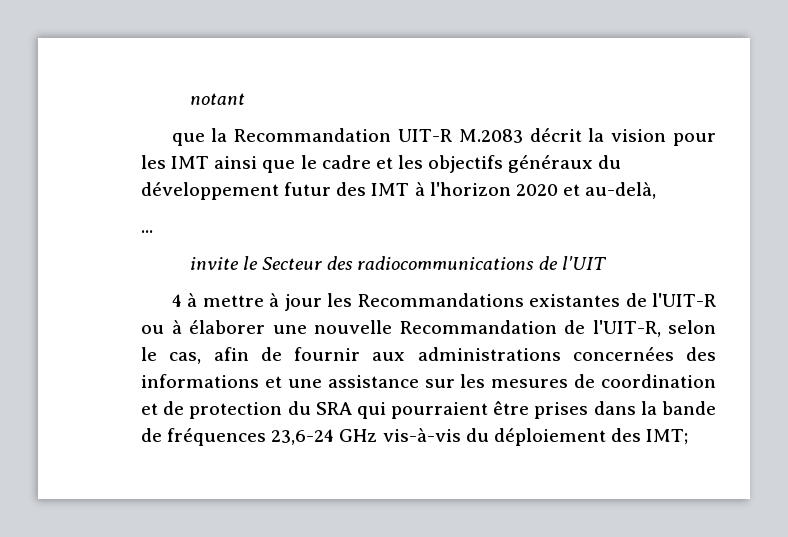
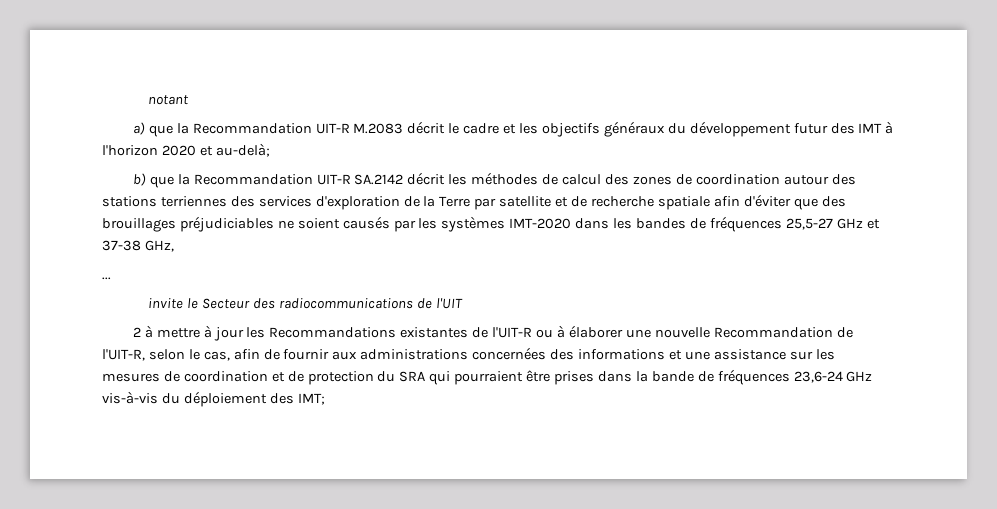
- que la Recommandation UIT-R M.2083 décrit la vision pour les IMT ainsi que le cadre et les objectifs généraux du développement futur des IMT à l'horizon 2020 et au-delà,
+ a) que la Recommandation UIT-R M.2083 décrit le cadre et les objectifs généraux du développement futur des IMT à l'horizon 2020 et au-delà;
+ b) que la Recommandation UIT-R SA.2142 décrit les méthodes de calcul des zones de coordination autour des stations terriennes des services d'exploration de la Terre par satellite et de recherche spatiale afin d'éviter que des brouillages préjudiciables ne soient causés par les systèmes IMT-2020 dans les bandes de fréquences 25,5-27 GHz et 37-38 GHz,
- 4 à mettre à jour les Recommandations existantes de l'UIT-R ou à élaborer une nouvelle Recommandation de l'UIT-R, selon le cas, afin de fournir aux administrations concernées des informations et une assistance sur les mesures de coordination et de protection du SRA qui pourraient être prises dans la bande de fréquences 23,6-24 GHz vis-à-vis du déploiement des IMT;
+ 2 à mettre à jour les Recommandations existantes de l'UIT-R ou à élaborer une nouvelle Recommandation de l'UIT-R, selon le cas, afin de fournir aux administrations concernées des informations et une assistance sur les mesures de coordination et de protection du SRA qui pourraient être prises dans la bande de fréquences 23,6-24 GHz vis-à-vis du déploiement des IMT;

